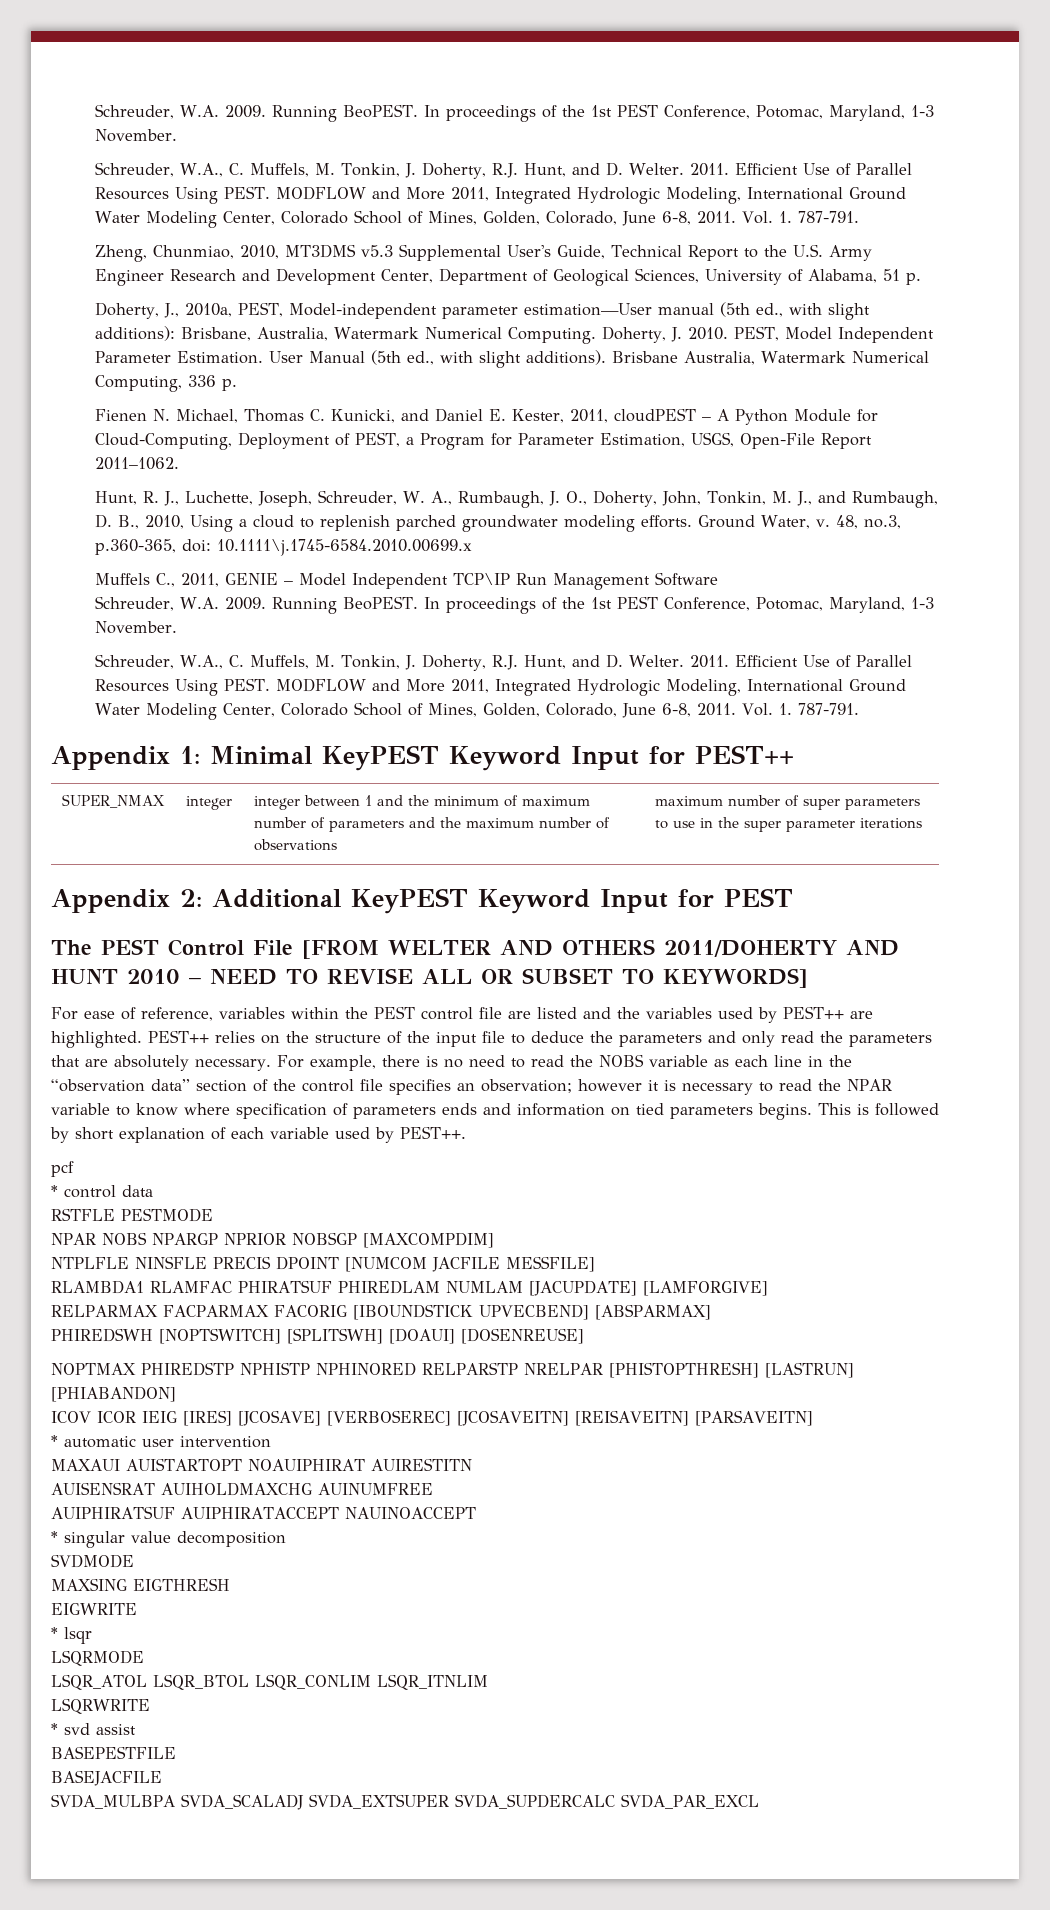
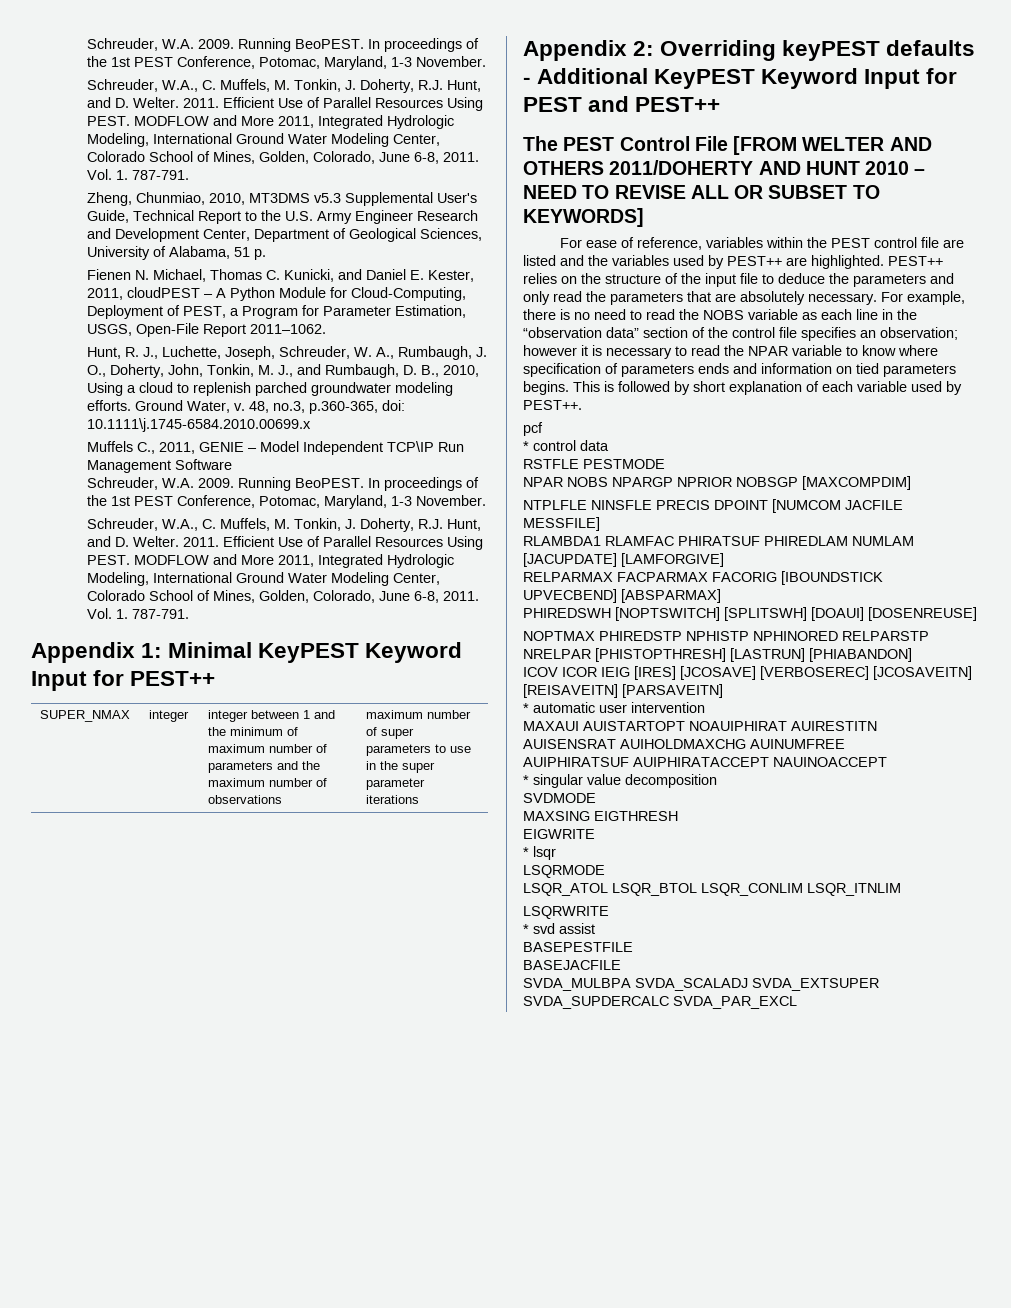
- Doherty, J., 2010a, PEST, Model-independent parameter estimation—User manual (5th ed., with slight additions): Brisbane, Australia, Watermark Numerical Computing. Doherty, J. 2010. PEST, Model Independent Parameter Estimation. User Manual (5th ed., with slight additions). Brisbane Australia, Watermark Numerical Computing, 336 p.
- Appendix 2: Additional KeyPEST Keyword Input for PEST
+ Appendix 2: Overriding keyPEST defaults - Additional KeyPEST Keyword Input for PEST and PEST++

